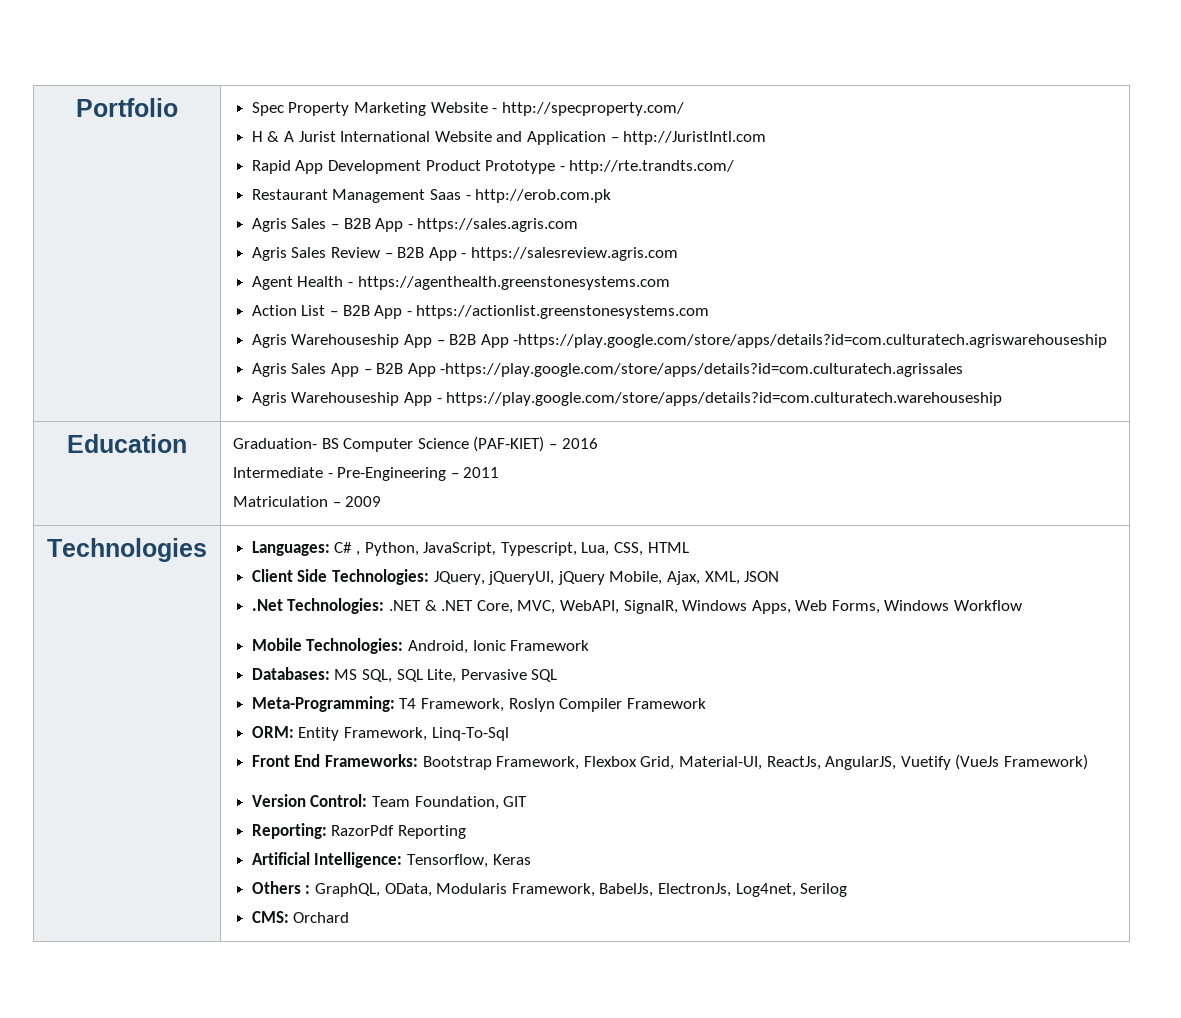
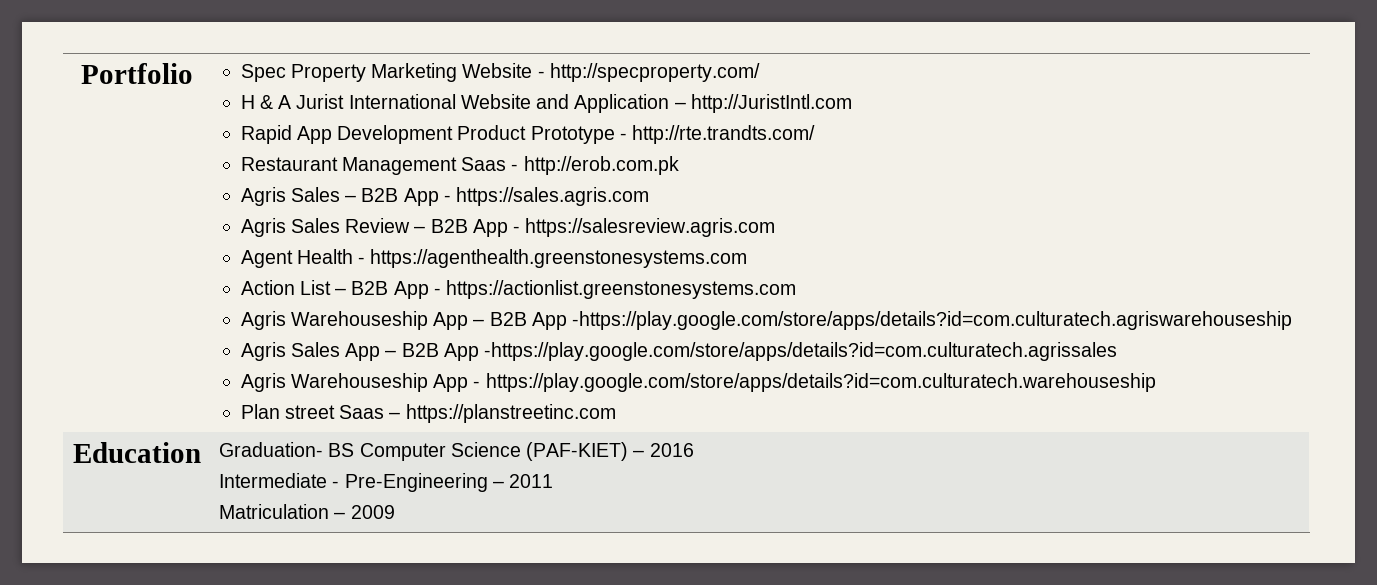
+ Plan street Saas – https://planstreetinc.com
- Technologies | Languages: C# , Python, JavaScript, Typescript, Lua, CSS, HTML
- Client Side Technologies: JQuery, jQueryUI, jQuery Mobile, Ajax, XML, JSON
- .Net Technologies: .NET & .NET Core, MVC, WebAPI, SignalR, Windows Apps, Web Forms, Windows Workflow
- Mobile Technologies: Android, Ionic Framework
- Databases: MS SQL, SQL Lite, Pervasive SQL
- Meta-Programming: T4 Framework, Roslyn Compiler Framework
- ORM: Entity Framework, Linq-To-Sql
- Front End Frameworks: Bootstrap Framework, Flexbox Grid, Material-UI, ReactJs, AngularJS, Vuetify (VueJs Framework)
- Version Control: Team Foundation, GIT
- Reporting: RazorPdf Reporting
- Artificial Intelligence: Tensorflow, Keras
- Others : GraphQL, OData, Modularis Framework, BabelJs, ElectronJs, Log4net, Serilog
- CMS: Orchard

